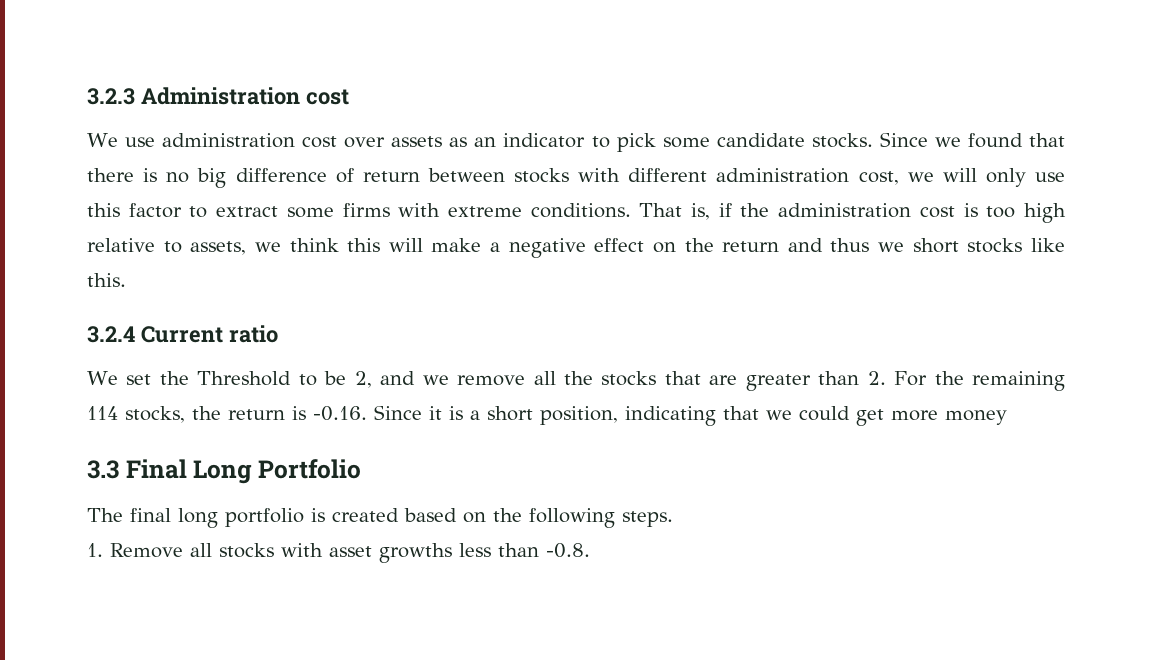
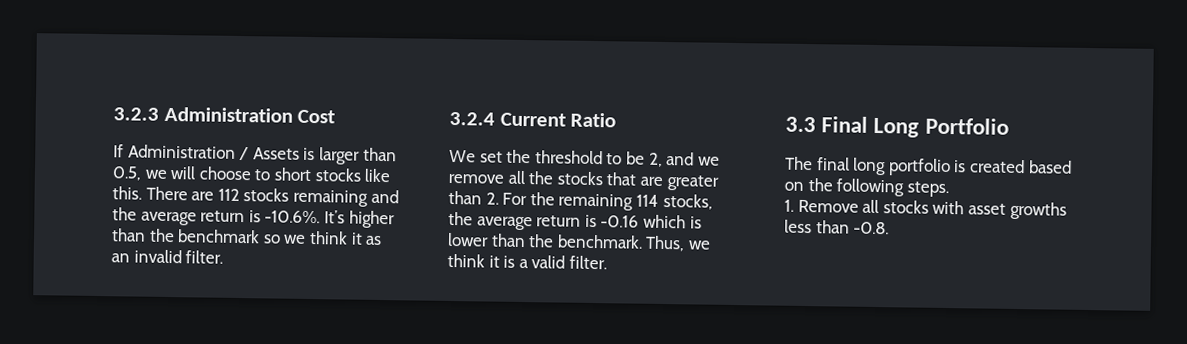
- 3.2.3 Administration cost
- We use administration cost over assets as an indicator to pick some candidate stocks. Since we found that there is no big difference of return between stocks with different administration cost, we will only use this factor to extract some firms with extreme conditions. That is, if the administration cost is too high relative to assets, we think this will make a negative effect on the return and thus we short stocks like this.
+ 3.2.3 Administration Cost
+ If Administration / Assets is larger than 0.5, we will choose to short stocks like this. There are 112 stocks remaining and the average return is -10.6%. It’s higher than the benchmark so we think it as an invalid filter.
- 3.2.4 Current ratio
+ 3.2.4 Current Ratio
- We set the Threshold to be 2, and we remove all the stocks that are greater than 2. For the remaining 114 stocks, the return is -0.16. Since it is a short position, indicating that we could get more money
+ We set the threshold to be 2, and we remove all the stocks that are greater than 2. For the remaining 114 stocks, the average return is -0.16 which is lower than the benchmark. Thus, we think it is a valid filter.

